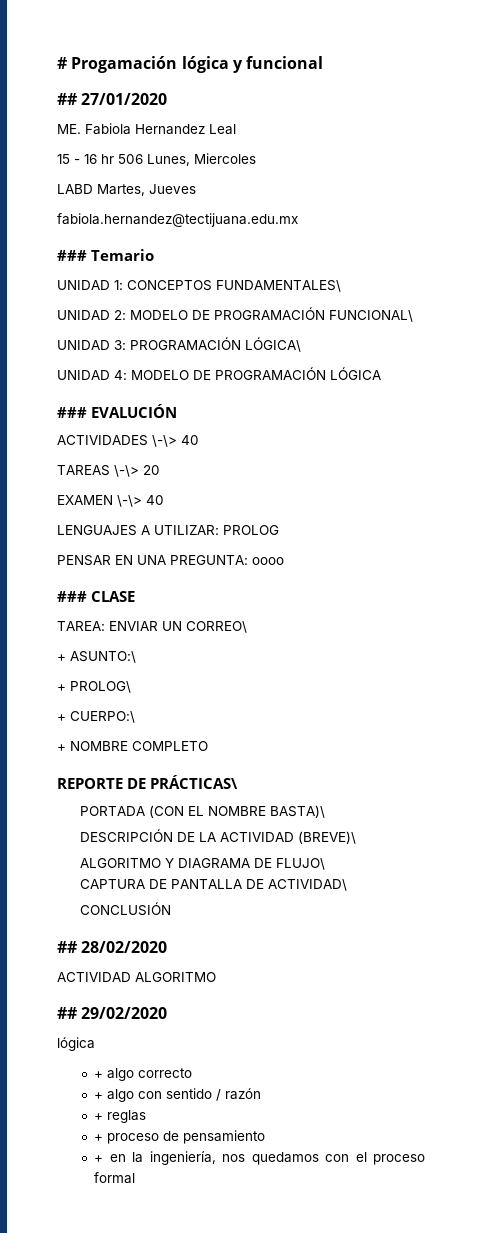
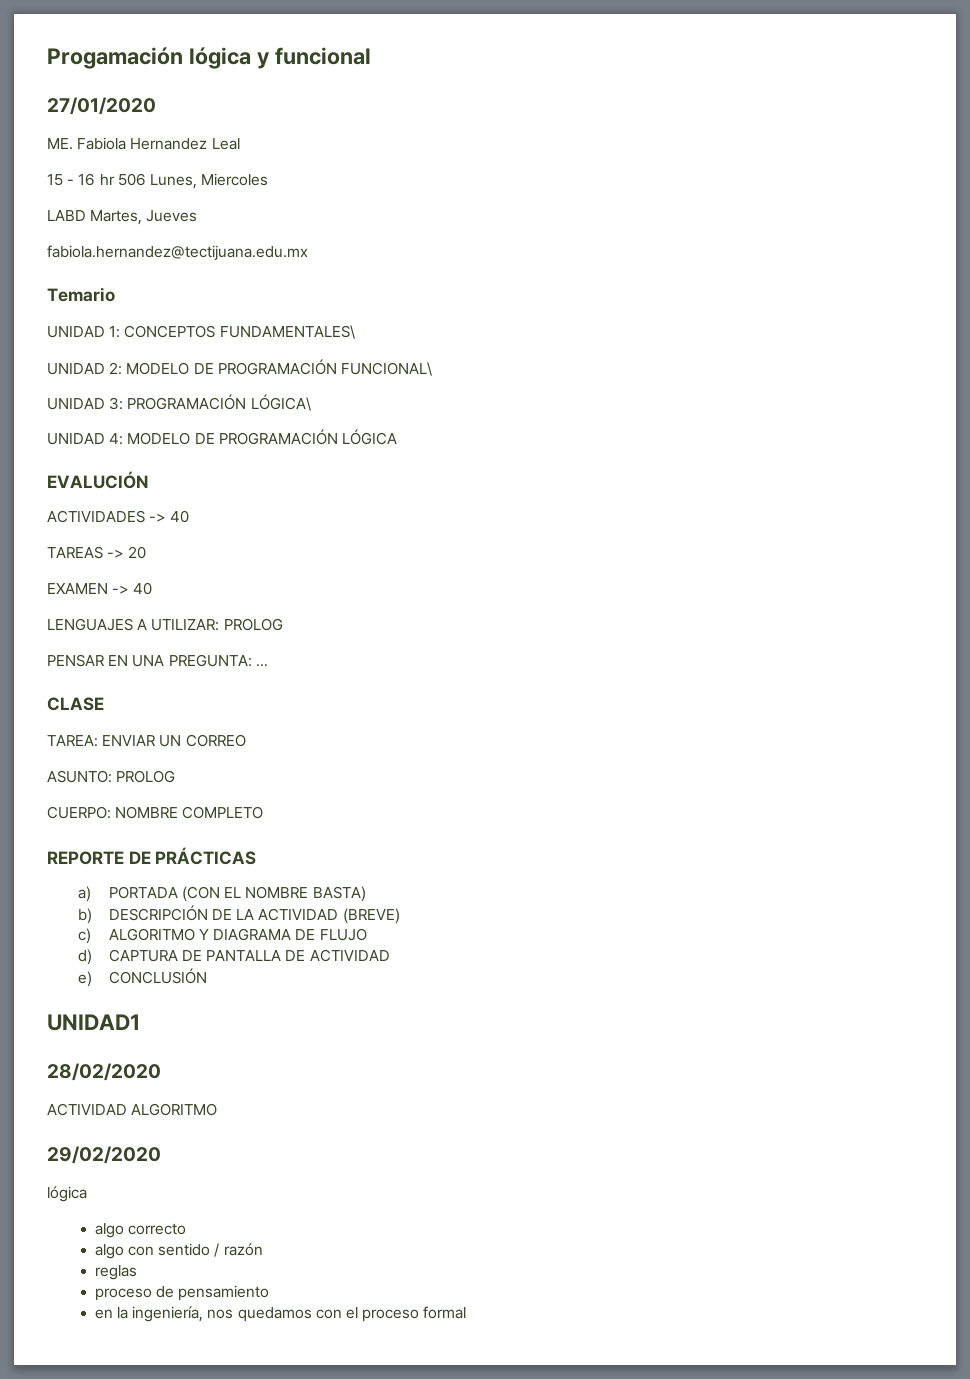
- # Progamación lógica y funcional
+ Progamación lógica y funcional
- ## 27/01/2020
+ 27/01/2020
- ### Temario
+ Temario
- ### EVALUCIÓN
+ EVALUCIÓN
- ACTIVIDADES \-\> 40
+ ACTIVIDADES -> 40
- TAREAS \-\> 20
+ TAREAS -> 20
- EXAMEN \-\> 40
+ EXAMEN -> 40
- PENSAR EN UNA PREGUNTA: oooo
- ### CLASE
+ PENSAR EN UNA PREGUNTA: …
+ CLASE
- TAREA: ENVIAR UN CORREO\
- + ASUNTO:\
- + PROLOG\
- + CUERPO:\
- + NOMBRE COMPLETO
+ TAREA: ENVIAR UN CORREO
+ ASUNTO: PROLOG
+ CUERPO: NOMBRE COMPLETO
- REPORTE DE PRÁCTICAS\
- PORTADA (CON EL NOMBRE BASTA)\
- DESCRIPCIÓN DE LA ACTIVIDAD (BREVE)\
- ALGORITMO Y DIAGRAMA DE FLUJO\
- CAPTURA DE PANTALLA DE ACTIVIDAD\
- CONCLUSIÓN
+ REPORTE DE PRÁCTICAS
+ a) PORTADA (CON EL NOMBRE BASTA)
+ b) DESCRIPCIÓN DE LA ACTIVIDAD (BREVE)
+ c) ALGORITMO Y DIAGRAMA DE FLUJO
+ d) CAPTURA DE PANTALLA DE ACTIVIDAD
+ e) CONCLUSIÓN
- ## 28/02/2020
+ UNIDAD1
+ 28/02/2020
- ## 29/02/2020
+ 29/02/2020
- + algo correcto
+ algo correcto
- + algo con sentido / razón
+ algo con sentido / razón
- + reglas
+ reglas
- + proceso de pensamiento
+ proceso de pensamiento
- + en la ingeniería, nos quedamos con el proceso formal
+ en la ingeniería, nos quedamos con el proceso formal

